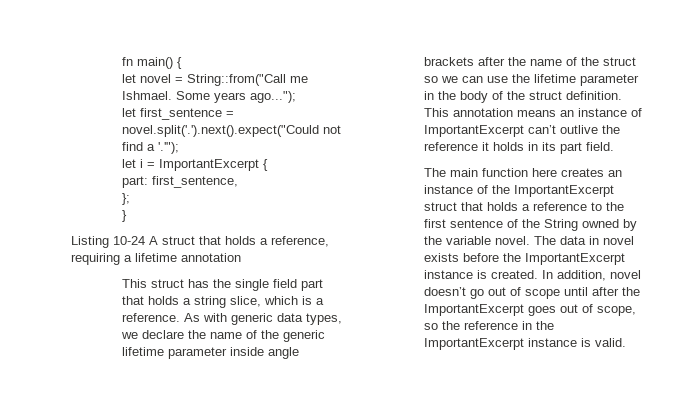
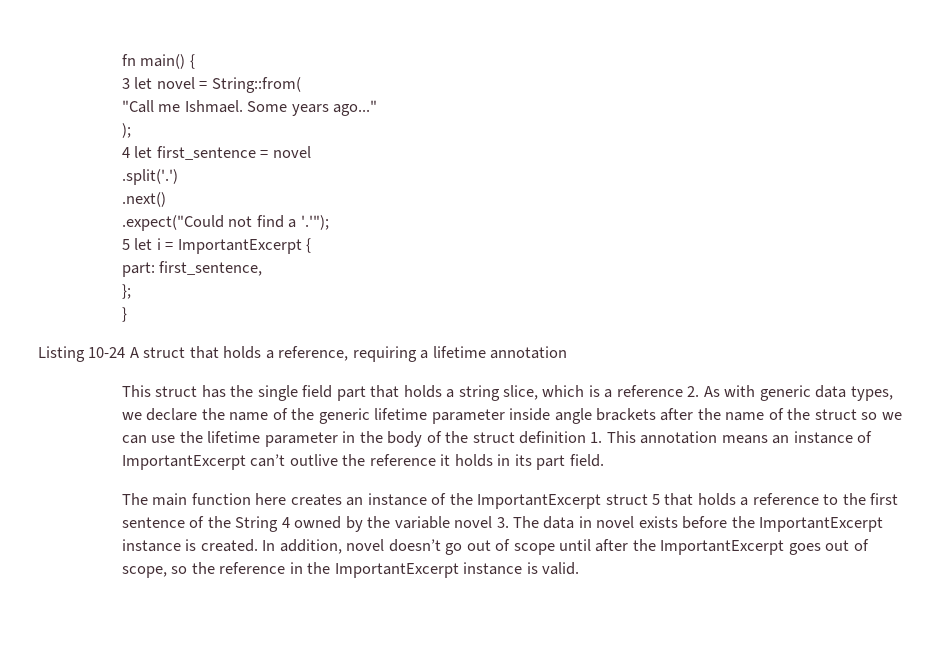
- let novel = String::from("Call me Ishmael.
+ 3 let novel = String::from(
+ "Call me Ishmael.
- Some years ago...");
- let first_sentence = novel.split('.').next().expect("Could not find a '.'");
+ Some years ago..."
+ );
+ 4 let first_sentence = novel
+ .split('.')
+ .next()
+ .expect("Could not find a '.'");
- let i = ImportantExcerpt {
+ 5 let i = ImportantExcerpt {
- This struct has the single field part that holds a string slice, which is a reference. As with generic data types, we declare the name of the generic lifetime parameter inside angle brackets after the name of the struct so we can use the lifetime parameter in the body of the struct definition. This annotation means an instance of ImportantExcerpt can’t outlive the reference it holds in its part field.
+ This struct has the single field part that holds a string slice, which is a reference 2. As with generic data types, we declare the name of the generic lifetime parameter inside angle brackets after the name of the struct so we can use the lifetime parameter in the body of the struct definition 1. This annotation means an instance of ImportantExcerpt can’t outlive the reference it holds in its part field.
- The main function here creates an instance of the ImportantExcerpt struct that holds a reference to the first sentence of the String owned by the variable novel. The data in novel exists before the ImportantExcerpt instance is created.
+ The main function here creates an instance of the ImportantExcerpt struct 5 that holds a reference to the first sentence of the String 4 owned by the variable novel 3. The data in novel exists before the ImportantExcerpt instance is created.

